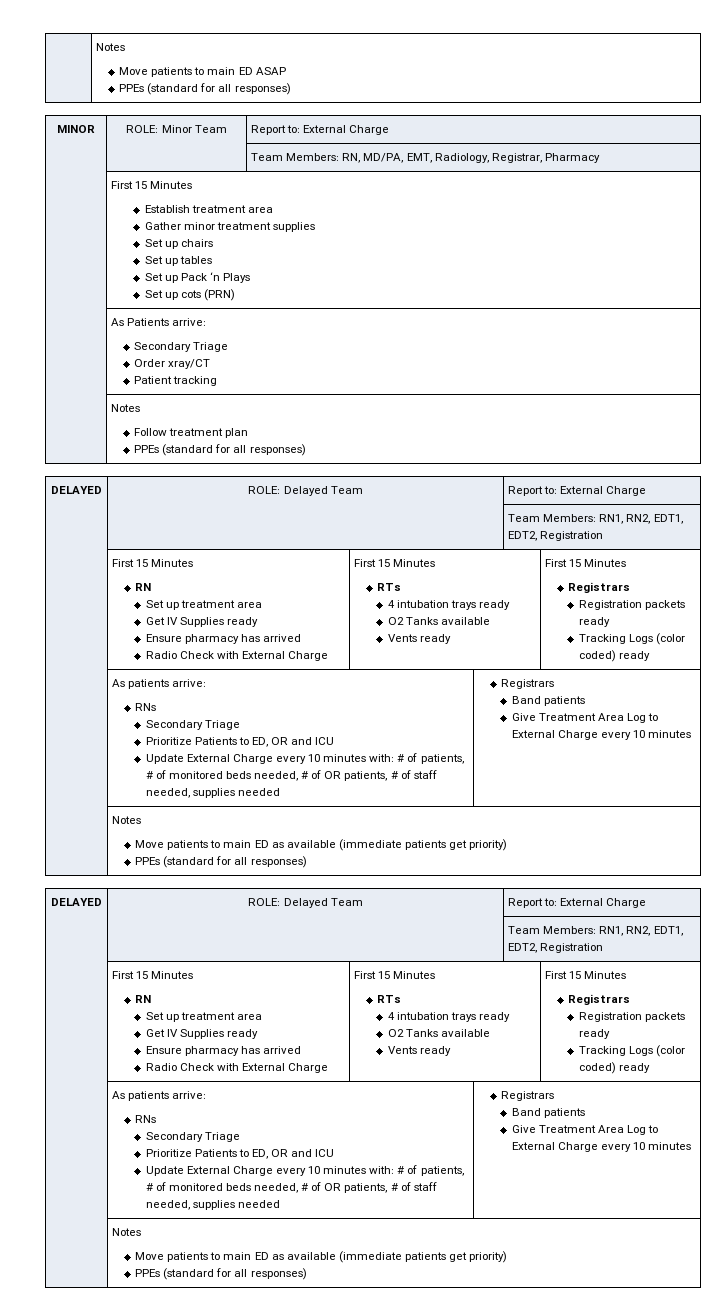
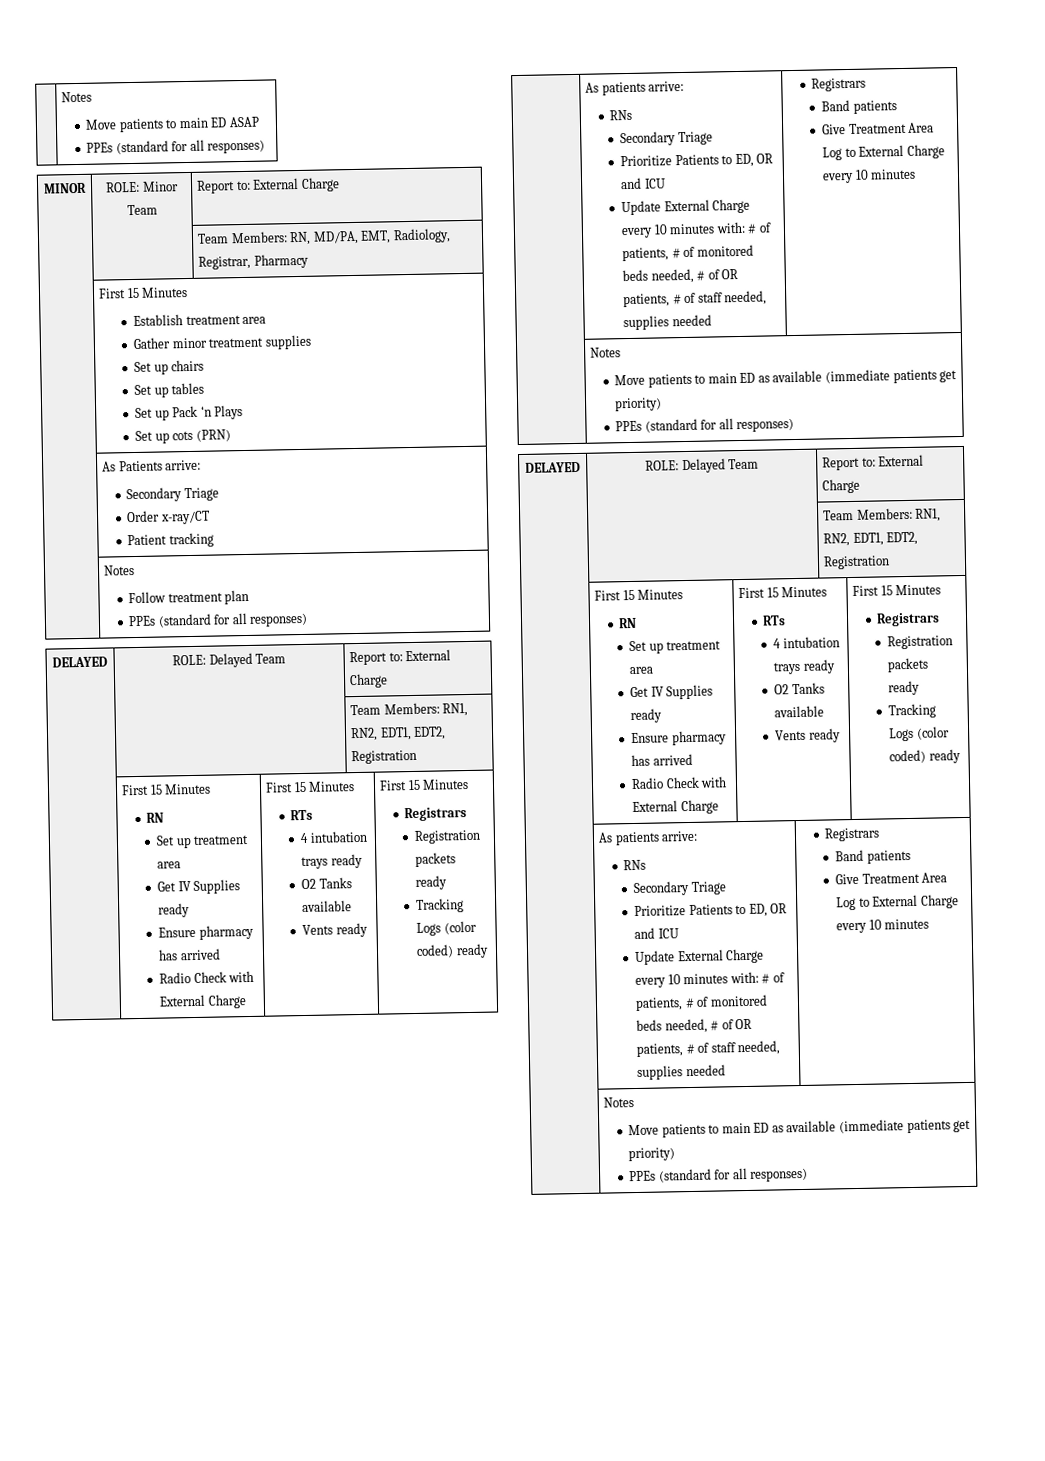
  | As Patients arrive:
  Secondary Triage
- Order xray/CT
+ Order x-ray/CT

